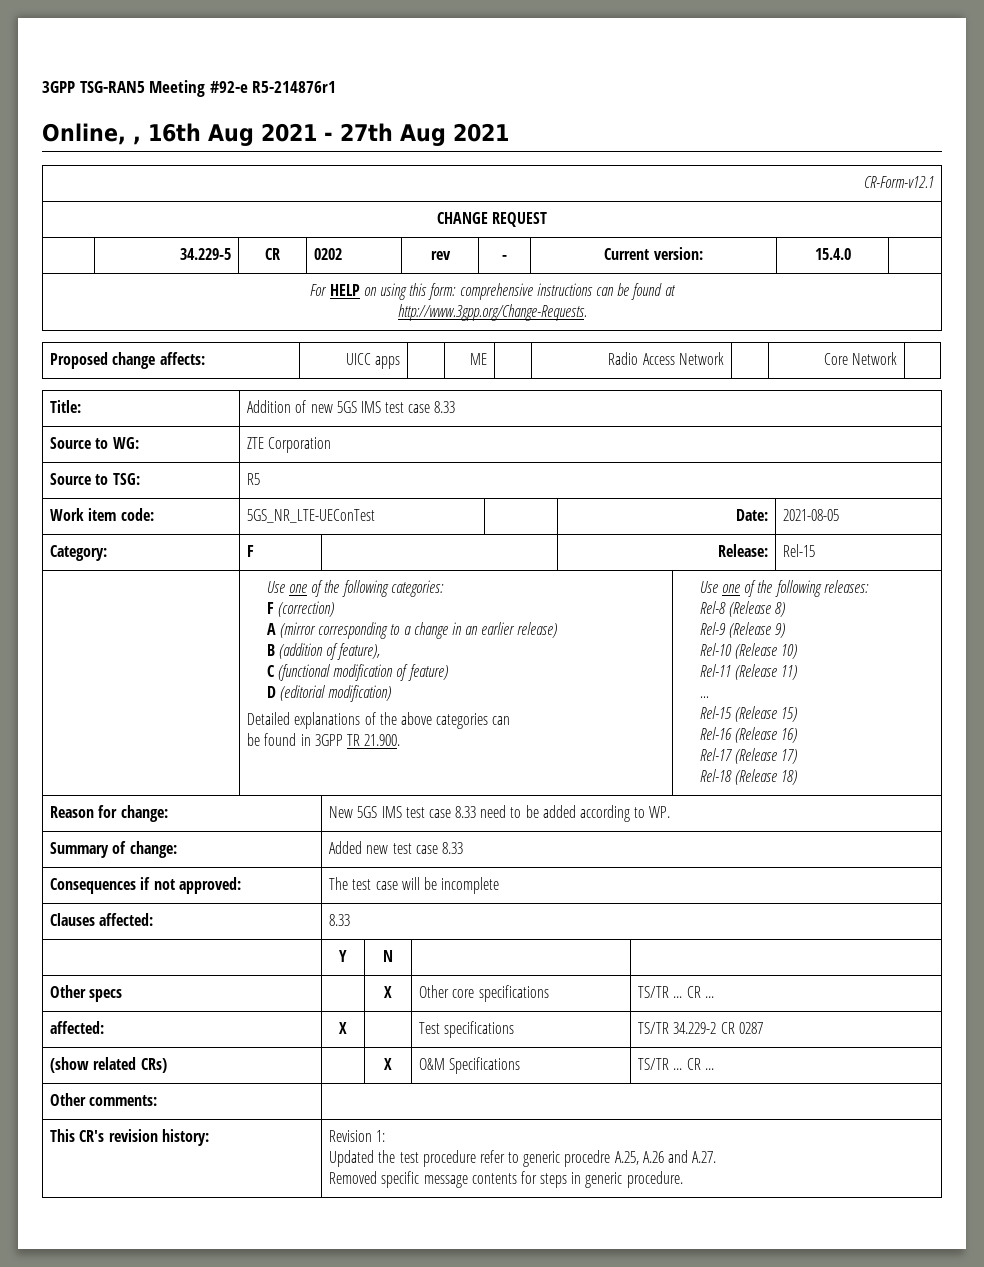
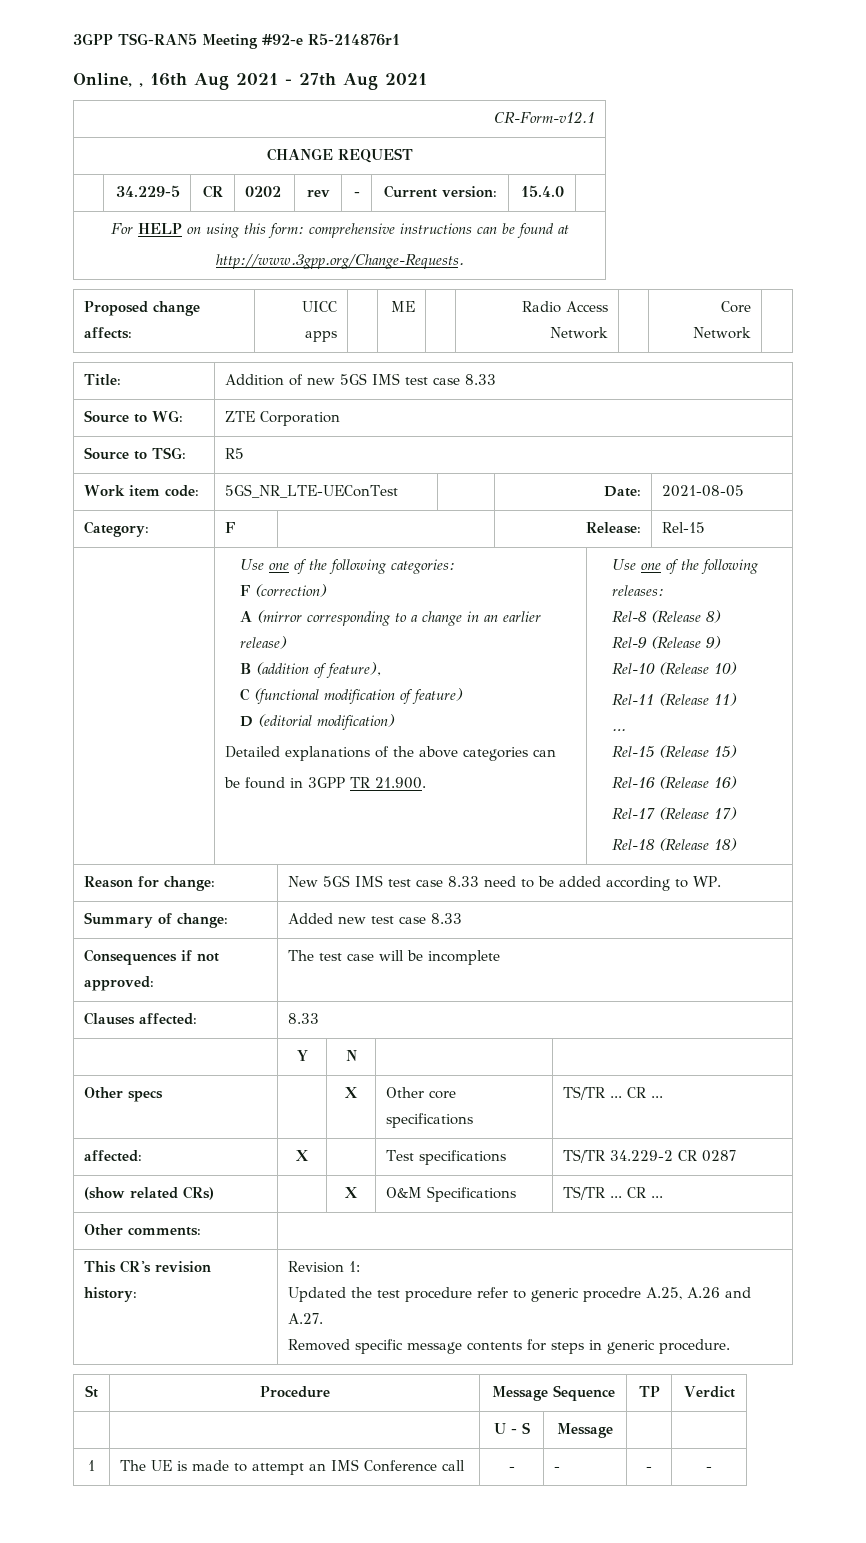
+ St | Procedure | Message Sequence | TP | Verdict
+ | | U - S | Message | |
+ 1 | The UE is made to attempt an IMS Conference call | - | - | - | -

